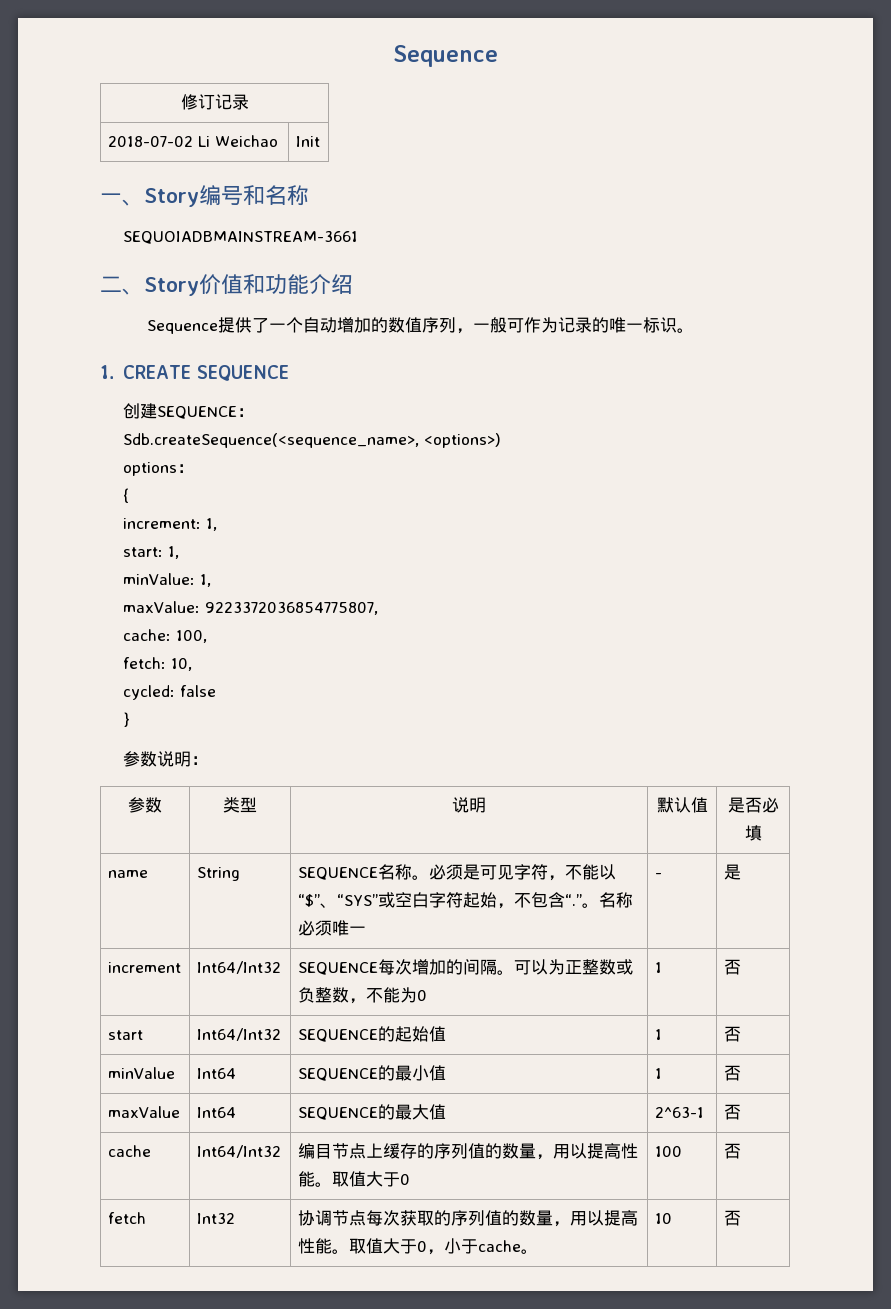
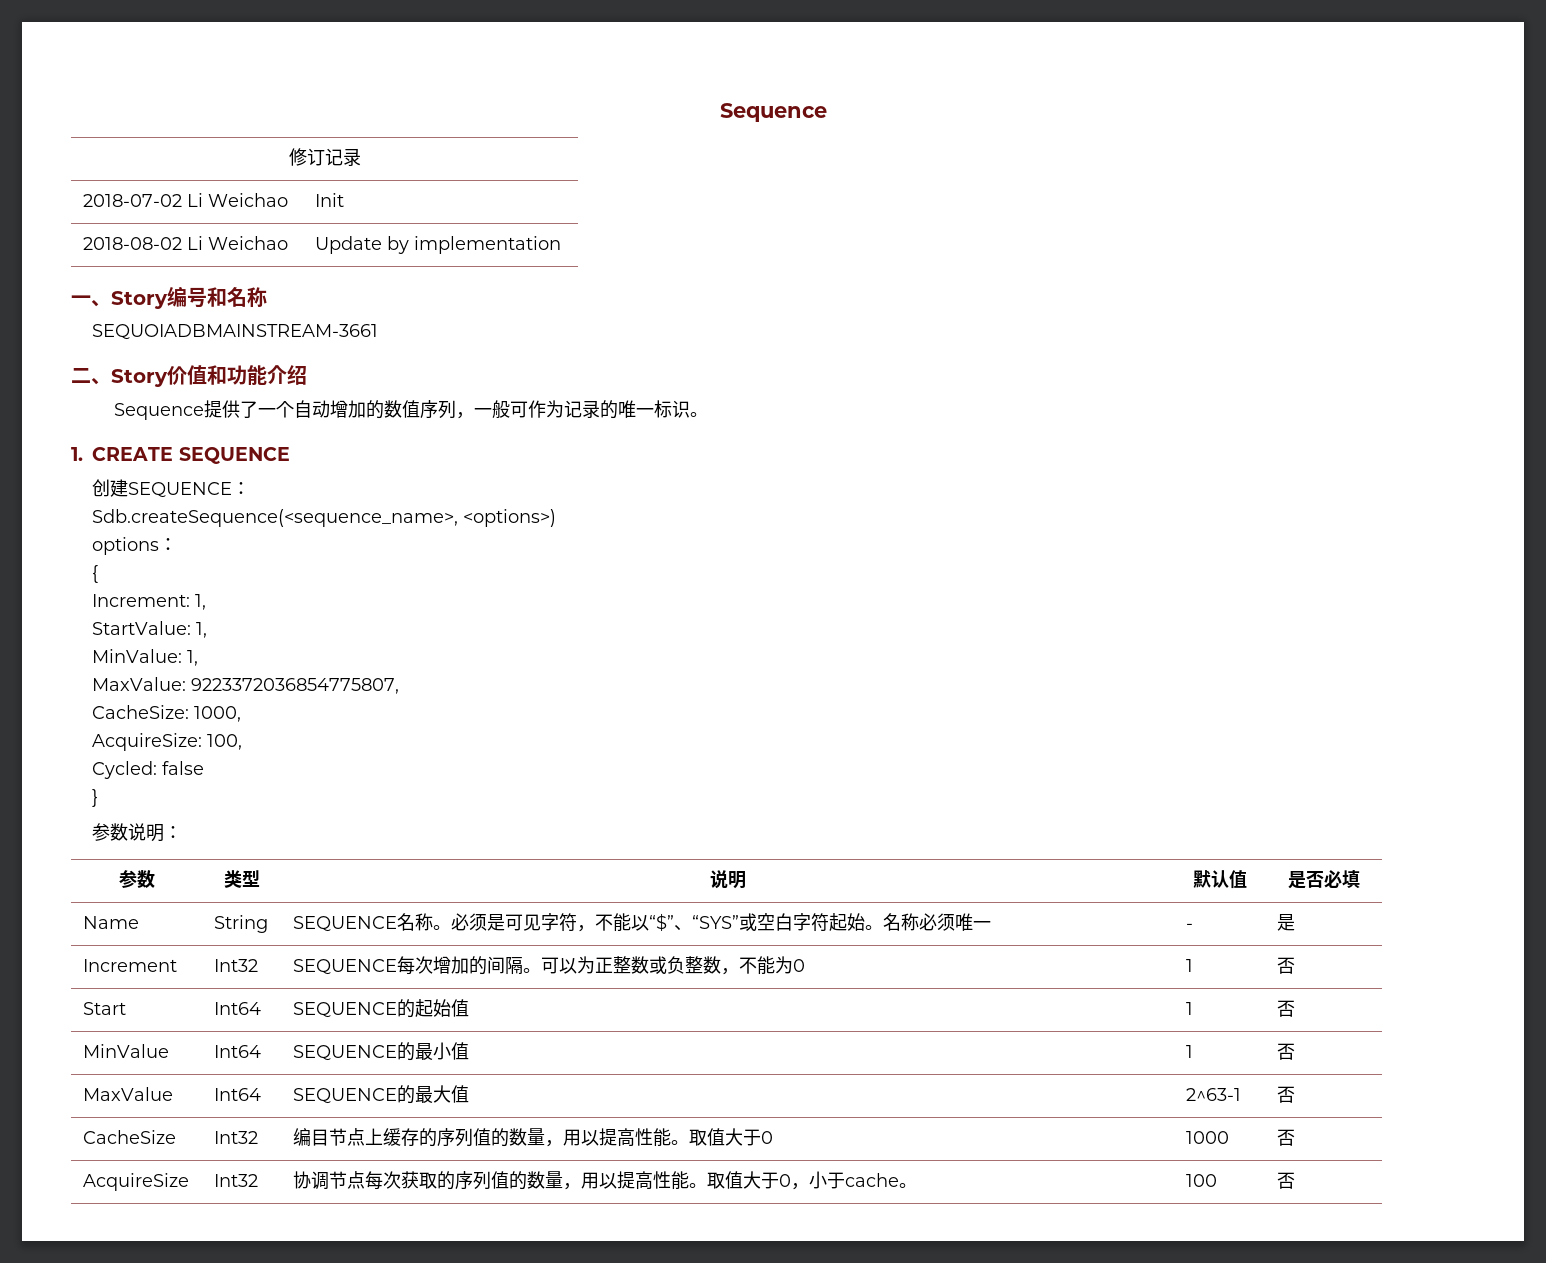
+ 2018-08-02 Li Weichao | Update by implementation
- increment: 1,
- start: 1,
- minValue: 1,
- maxValue: 9223372036854775807,
+ Increment: 1,
+ StartValue: 1,
+ MinValue: 1,
+ MaxValue: 9223372036854775807,
- cache: 100,
- fetch: 10,
- cycled: false
+ CacheSize: 1000,
+ AcquireSize: 100,
+ Cycled: false
- name | String | SEQUENCE名称。必须是可见字符，不能以“$”、“SYS”或空白字符起始，不包含“.”。名称必须唯一 | - | 是
+ Name | String | SEQUENCE名称。必须是可见字符，不能以“$”、“SYS”或空白字符起始。名称必须唯一 | - | 是
- increment | Int64/Int32 | SEQUENCE每次增加的间隔。可以为正整数或负整数，不能为0 | 1 | 否
+ Increment | Int32 | SEQUENCE每次增加的间隔。可以为正整数或负整数，不能为0 | 1 | 否
- start | Int64/Int32 | SEQUENCE的起始值 | 1 | 否
+ Start | Int64 | SEQUENCE的起始值 | 1 | 否
- minValue | Int64 | SEQUENCE的最小值 | 1 | 否
+ MinValue | Int64 | SEQUENCE的最小值 | 1 | 否
- maxValue | Int64 | SEQUENCE的最大值 | 2^63-1 | 否
+ MaxValue | Int64 | SEQUENCE的最大值 | 2^63-1 | 否
- cache | Int64/Int32 | 编目节点上缓存的序列值的数量，用以提高性能。取值大于0 | 100 | 否
- fetch | Int32 | 协调节点每次获取的序列值的数量，用以提高性能。取值大于0，小于cache。 | 10 | 否
+ CacheSize | Int32 | 编目节点上缓存的序列值的数量，用以提高性能。取值大于0 | 1000 | 否
+ AcquireSize | Int32 | 协调节点每次获取的序列值的数量，用以提高性能。取值大于0，小于cache。 | 100 | 否

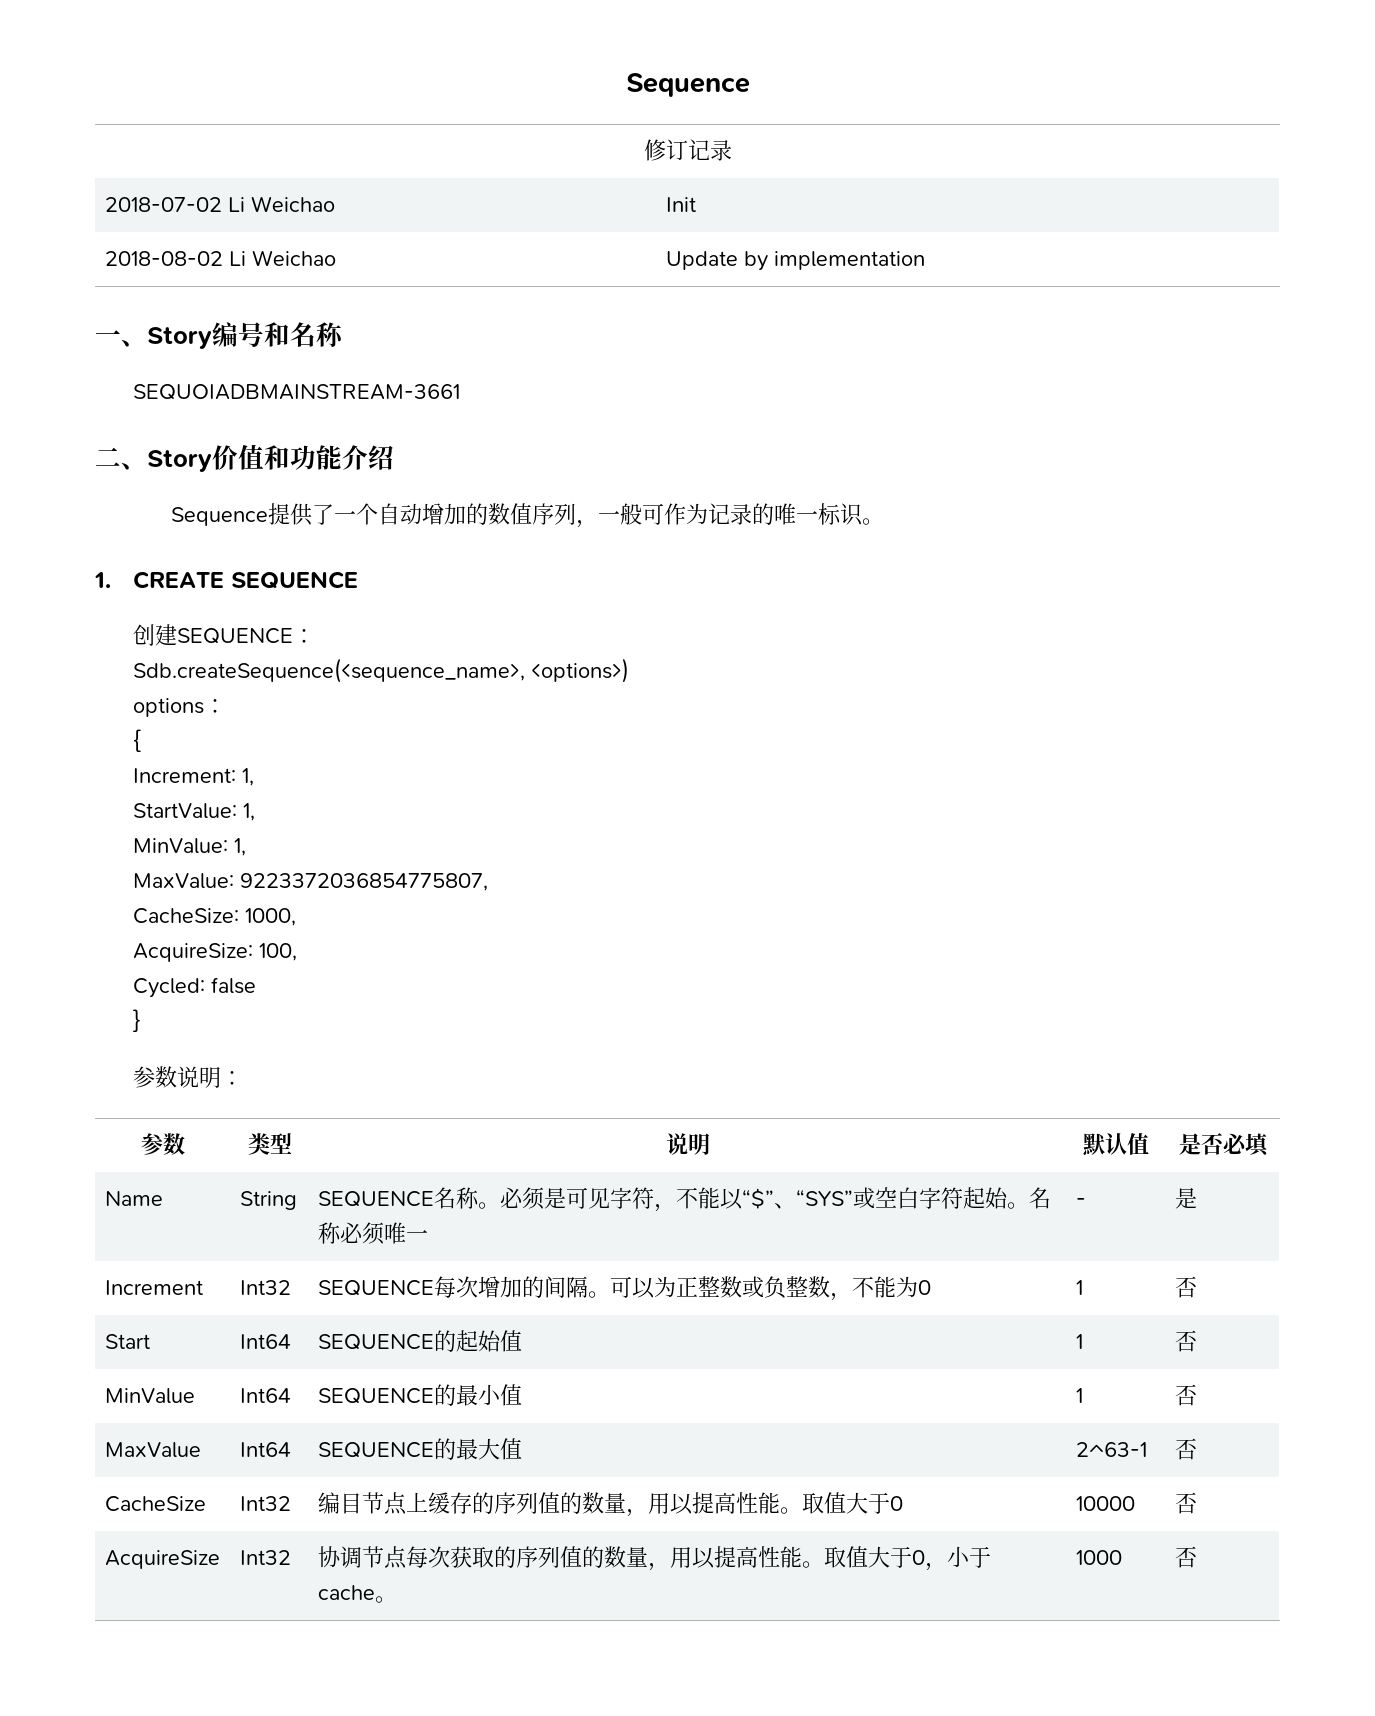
- CacheSize | Int32 | 编目节点上缓存的序列值的数量，用以提高性能。取值大于0 | 1000 | 否
+ CacheSize | Int32 | 编目节点上缓存的序列值的数量，用以提高性能。取值大于0 | 10000 | 否
- AcquireSize | Int32 | 协调节点每次获取的序列值的数量，用以提高性能。取值大于0，小于cache。 | 100 | 否
+ AcquireSize | Int32 | 协调节点每次获取的序列值的数量，用以提高性能。取值大于0，小于cache。 | 1000 | 否

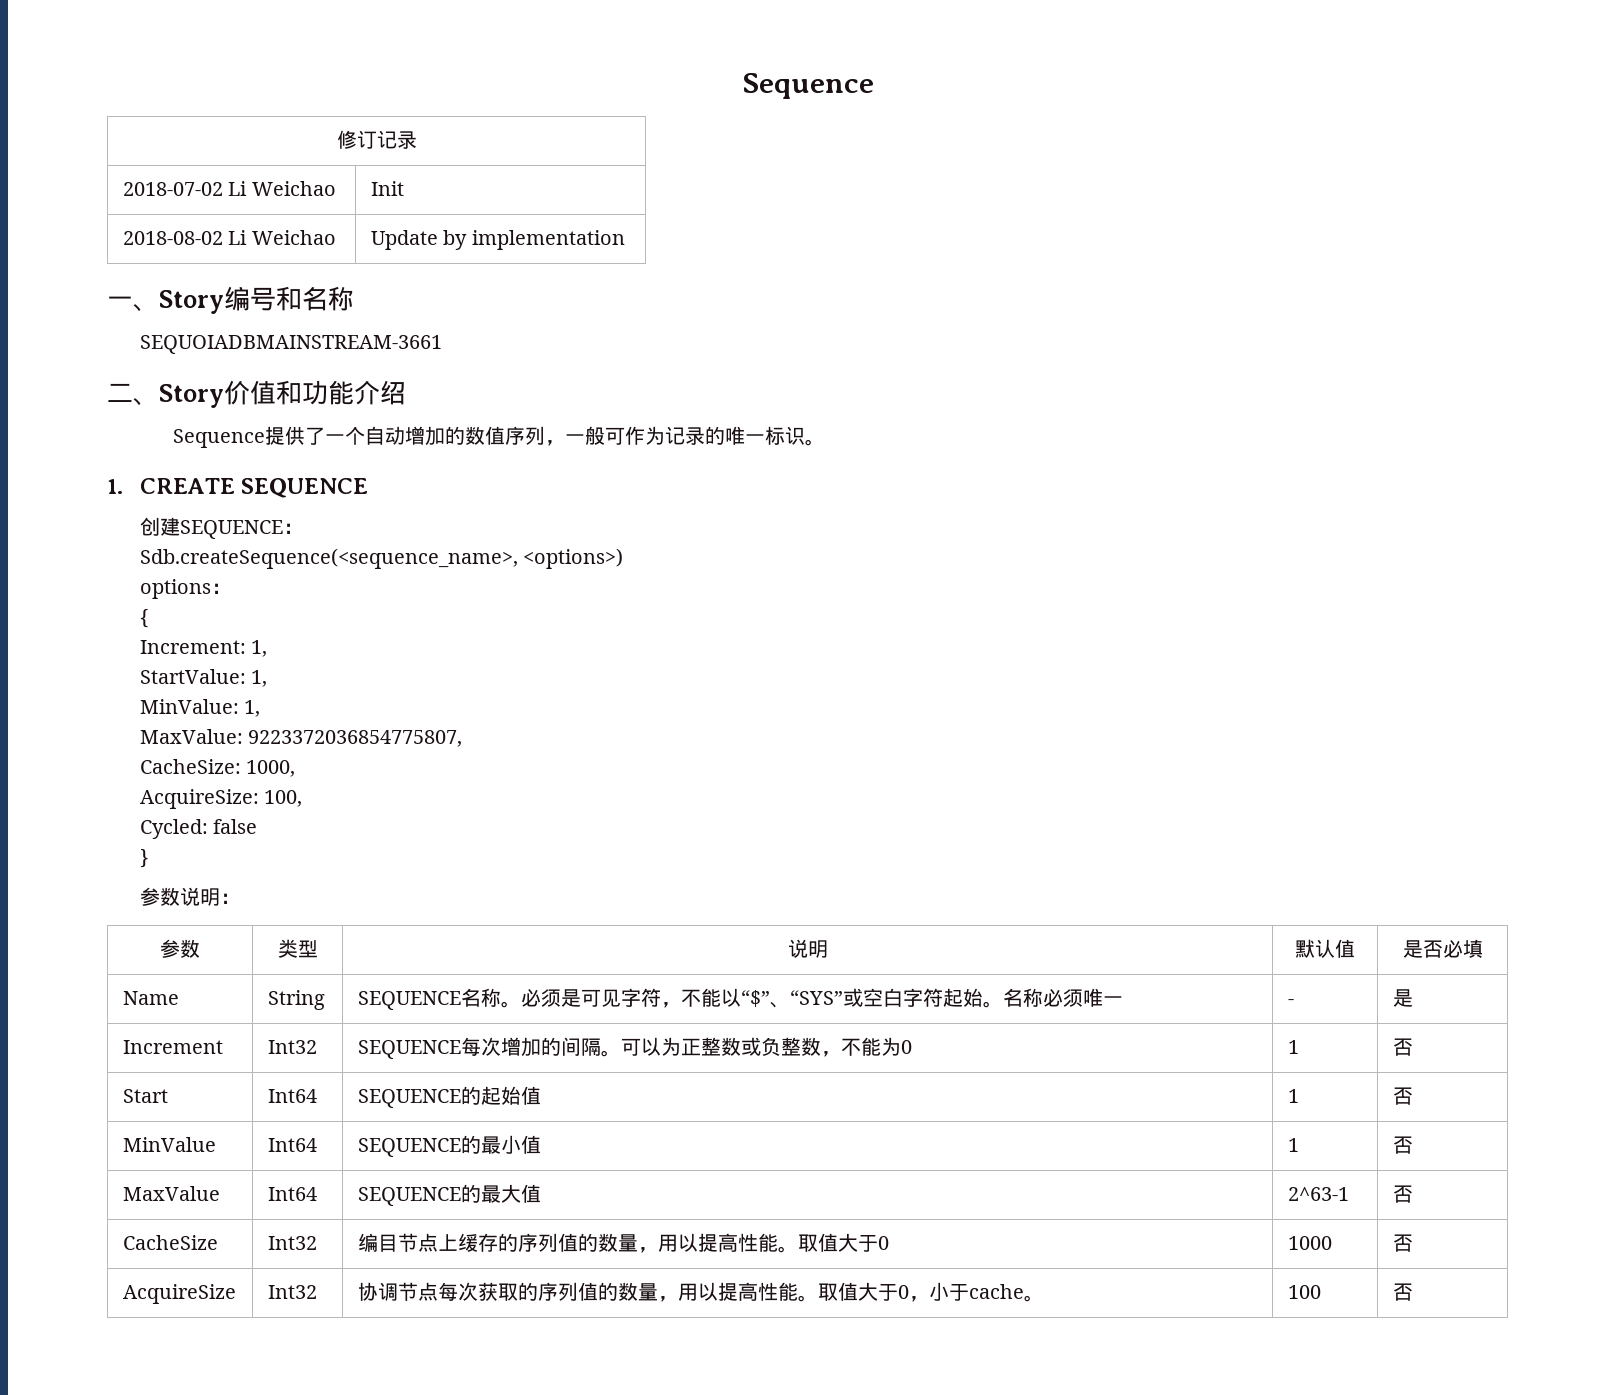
- CacheSize | Int32 | 编目节点上缓存的序列值的数量，用以提高性能。取值大于0 | 10000 | 否
+ CacheSize | Int32 | 编目节点上缓存的序列值的数量，用以提高性能。取值大于0 | 1000 | 否
- AcquireSize | Int32 | 协调节点每次获取的序列值的数量，用以提高性能。取值大于0，小于cache。 | 1000 | 否
+ AcquireSize | Int32 | 协调节点每次获取的序列值的数量，用以提高性能。取值大于0，小于cache。 | 100 | 否

